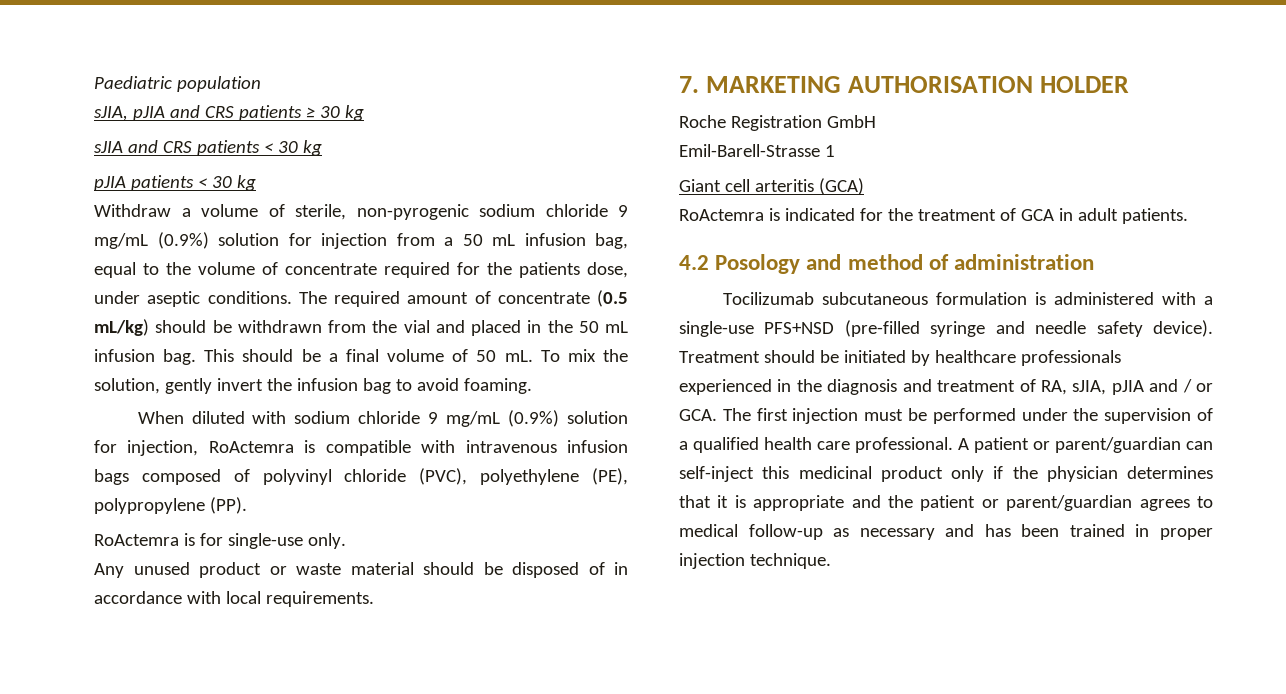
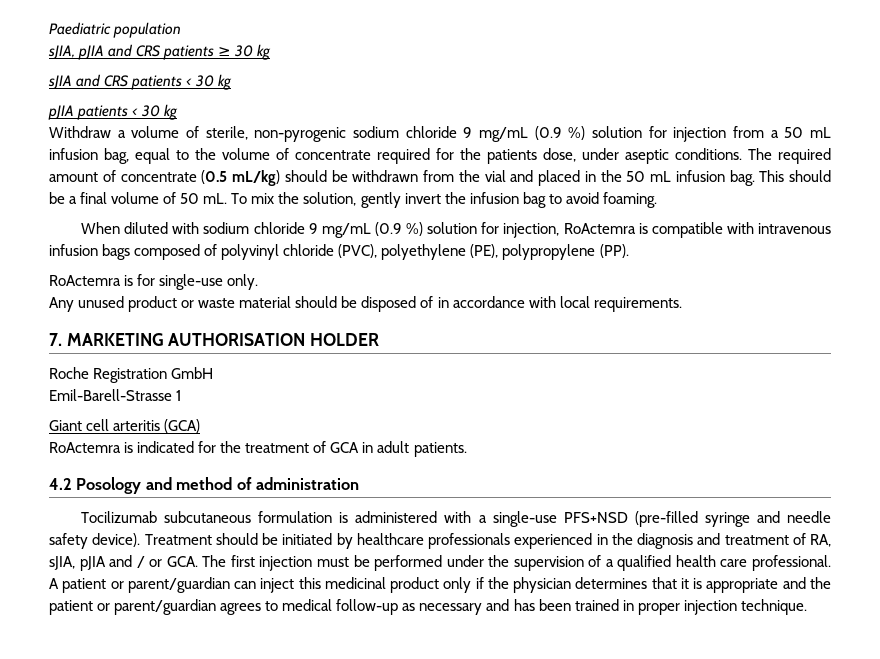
- Withdraw a volume of sterile, non-pyrogenic sodium chloride 9 mg/mL (0.9%) solution for injection from a 50 mL infusion bag, equal to the volume of concentrate required for the patients dose, under aseptic conditions.
+ Withdraw a volume of sterile, non-pyrogenic sodium chloride 9 mg/mL (0.9 %) solution for injection from a 50 mL infusion bag, equal to the volume of concentrate required for the patients dose, under aseptic conditions.
- When diluted with sodium chloride 9 mg/mL (0.9%) solution for injection, RoActemra is compatible with intravenous infusion bags composed of polyvinyl chloride (PVC), polyethylene (PE), polypropylene (PP).
+ When diluted with sodium chloride 9 mg/mL (0.9 %) solution for injection, RoActemra is compatible with intravenous infusion bags composed of polyvinyl chloride (PVC), polyethylene (PE), polypropylene (PP).
- A patient or parent/guardian can self-inject this medicinal product only if the physician determines that it is appropriate and the patient or parent/guardian agrees to medical follow-up as necessary and has been trained in proper injection technique.
+ A patient or parent/guardian can inject this medicinal product only if the physician determines that it is appropriate and the patient or parent/guardian agrees to medical follow-up as necessary and has been trained in proper injection technique.

